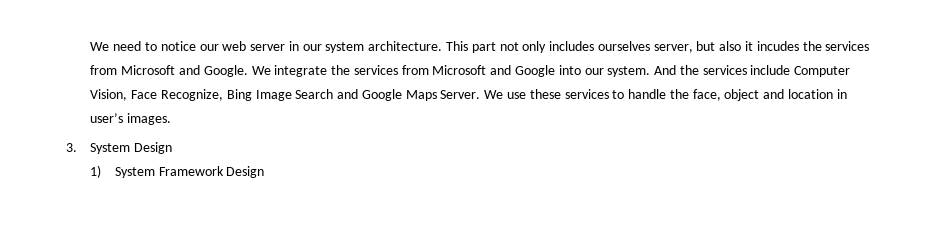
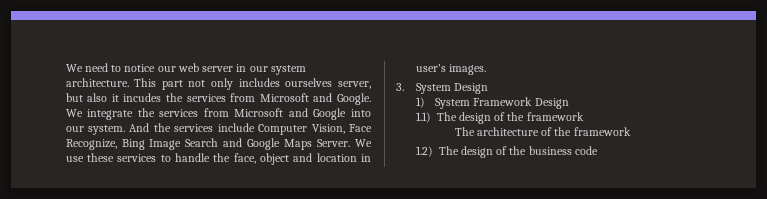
+ 1.1) The design of the framework
+ The architecture of the framework
+ 1.2) The design of the business code

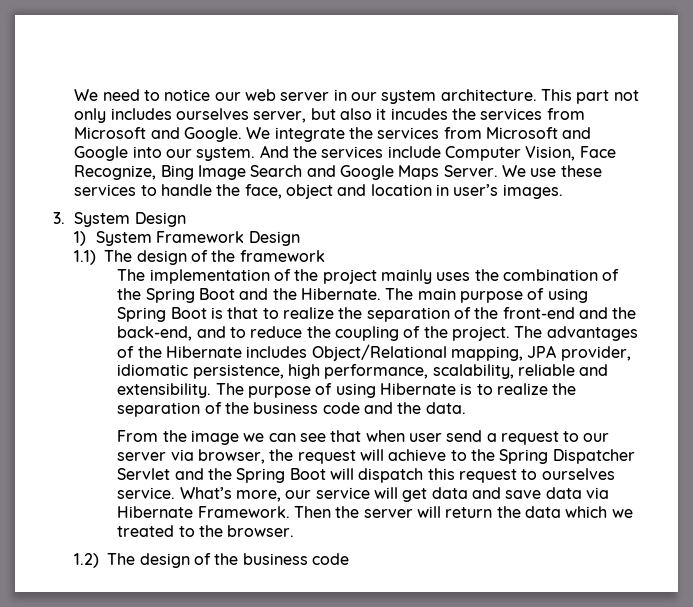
- The architecture of the framework
+ The implementation of the project mainly uses the combination of the Spring Boot and the Hibernate. The main purpose of using Spring Boot is that to realize the separation of the front-end and the back-end, and to reduce the coupling of the project. The advantages of the Hibernate includes Object/Relational mapping, JPA provider, idiomatic persistence, high performance, scalability, reliable and extensibility. The purpose of using Hibernate is to realize the separation of the business code and the data.
+ From the image we can see that when user send a request to our server via browser, the request will achieve to the Spring Dispatcher Servlet and the Spring Boot will dispatch this request to ourselves service. What’s more, our service will get data and save data via Hibernate Framework. Then the server will return the data which we treated to the browser.

